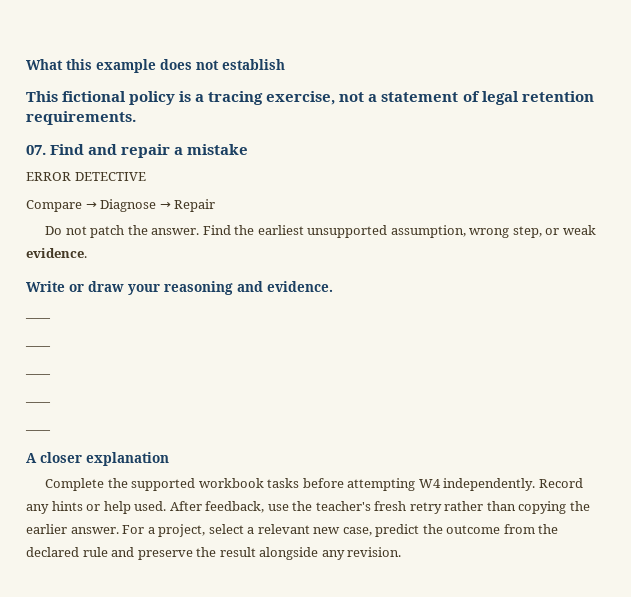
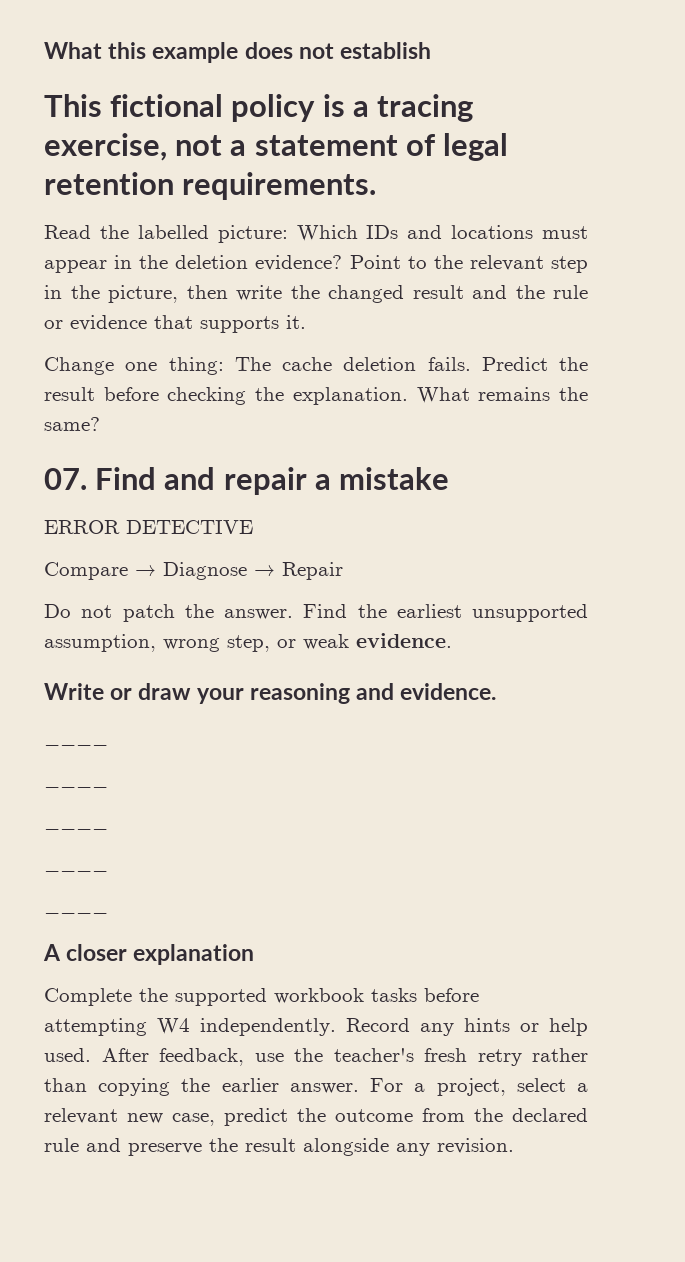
+ Read the labelled picture: Which IDs and locations must appear in the deletion evidence? Point to the relevant step in the picture, then write the changed result and the rule or evidence that supports it.
+ Change one thing: The cache deletion fails. Predict the result before checking the explanation. What remains the same?

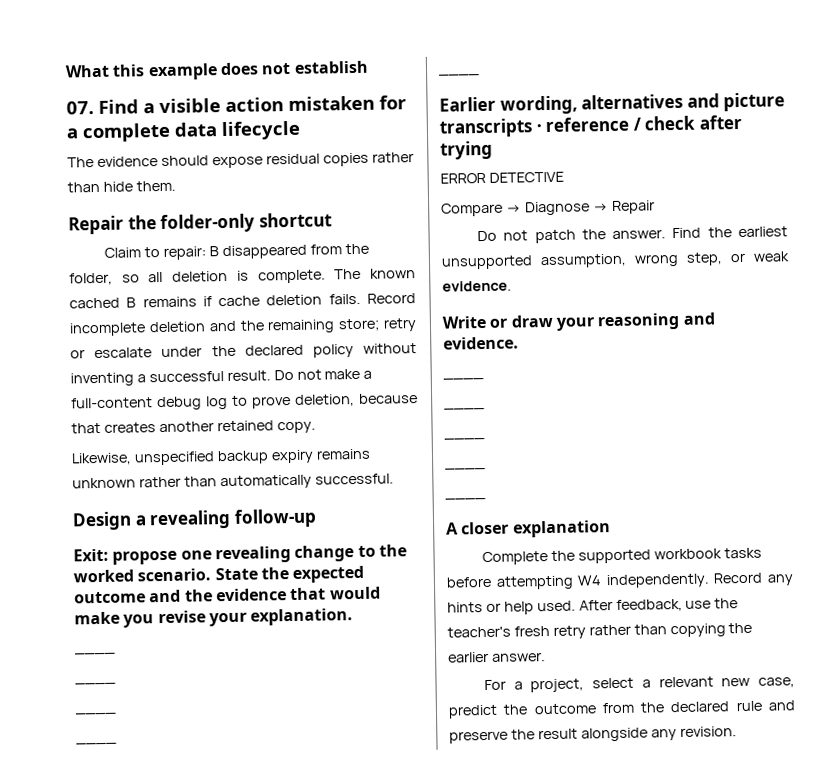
- This fictional policy is a tracing exercise, not a statement of legal retention requirements.
- Read the labelled picture: Which IDs and locations must appear in the deletion evidence? Point to the relevant step in the picture, then write the changed result and the rule or evidence that supports it.
- Change one thing: The cache deletion fails. Predict the result before checking the explanation. What remains the same?
- 07. Find and repair a mistake
+ 07. Find a visible action mistaken for a complete data lifecycle
+ The evidence should expose residual copies rather than hide them.
+ Repair the folder-only shortcut
+ Claim to repair: B disappeared from the folder, so all deletion is complete. The known cached B remains if cache deletion fails. Record incomplete deletion and the remaining store; retry or escalate under the declared policy without inventing a successful result. Do not make a full-content debug log to prove deletion, because that creates another retained copy.
+ Likewise, unspecified backup expiry remains unknown rather than automatically successful.
+ Design a revealing follow-up
+ Exit: propose one revealing change to the worked scenario. State the expected outcome and the evidence that would make you revise your explanation.
+ ____
+ ____
+ ____
+ ____
+ ____
+ Earlier wording, alternatives and picture transcripts · reference / check after trying
- After feedback, use the teacher's fresh retry rather than copying the earlier answer. For a project, select a relevant new case, predict the outcome from the declared rule and preserve the result alongside any revision.
+ After feedback, use the teacher's fresh retry rather than copying the earlier answer.
+ For a project, select a relevant new case, predict the outcome from the declared rule and preserve the result alongside any revision.

